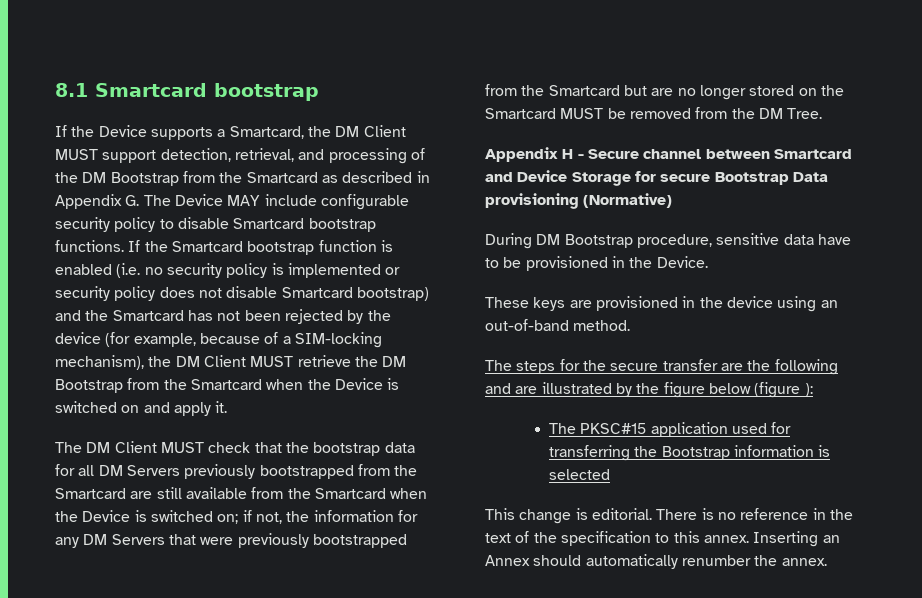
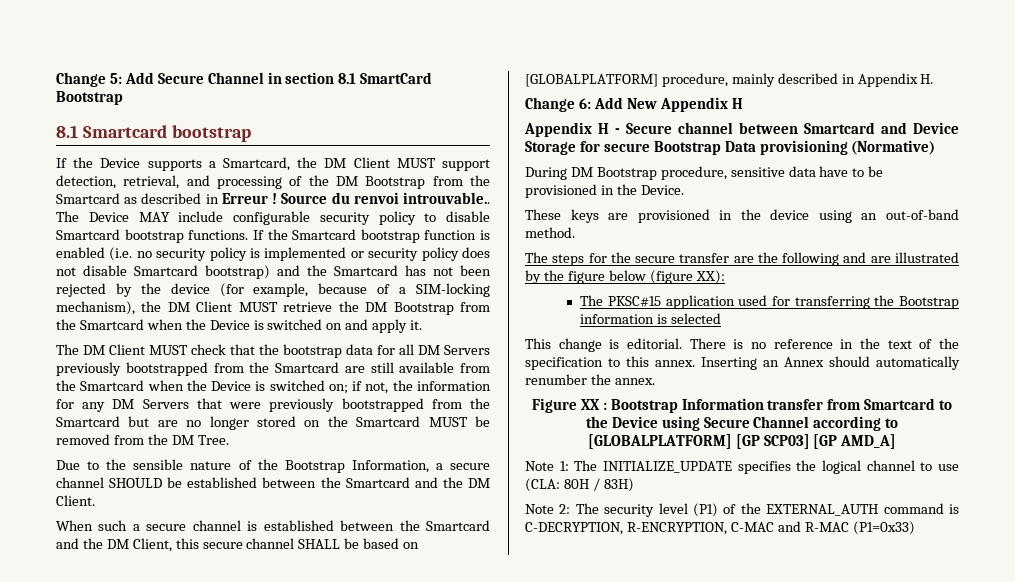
+ Change 5: Add Secure Channel in section 8.1 SmartCard Bootstrap
- If the Device supports a Smartcard, the DM Client MUST support detection, retrieval, and processing of the DM Bootstrap from the Smartcard as described in Appendix G. The Device MAY include configurable security policy to disable Smartcard bootstrap functions.
+ If the Device supports a Smartcard, the DM Client MUST support detection, retrieval, and processing of the DM Bootstrap from the Smartcard as described in Erreur ! Source du renvoi introuvable.. The Device MAY include configurable security policy to disable Smartcard bootstrap functions.
+ Due to the sensible nature of the Bootstrap Information, a secure channel SHOULD be established between the Smartcard and the DM Client.
+ When such a secure channel is established between the Smartcard and the DM Client, this secure channel SHALL be based on [GLOBALPLATFORM] procedure, mainly described in Appendix H.
+ Change 6: Add New Appendix H
- The steps for the secure transfer are the following and are illustrated by the figure below (figure ):
+ The steps for the secure transfer are the following and are illustrated by the figure below (figure XX):
+ Figure XX : Bootstrap Information transfer from Smartcard to the Device using Secure Channel according to [GLOBALPLATFORM] [GP SCP03] [GP AMD_A]
+ Note 1: The INITIALIZE_UPDATE specifies the logical channel to use (CLA: 80H / 83H)
+ Note 2: The security level (P1) of the EXTERNAL_AUTH command is C-DECRYPTION, R-ENCRYPTION, C-MAC and R-MAC (P1=0x33)

